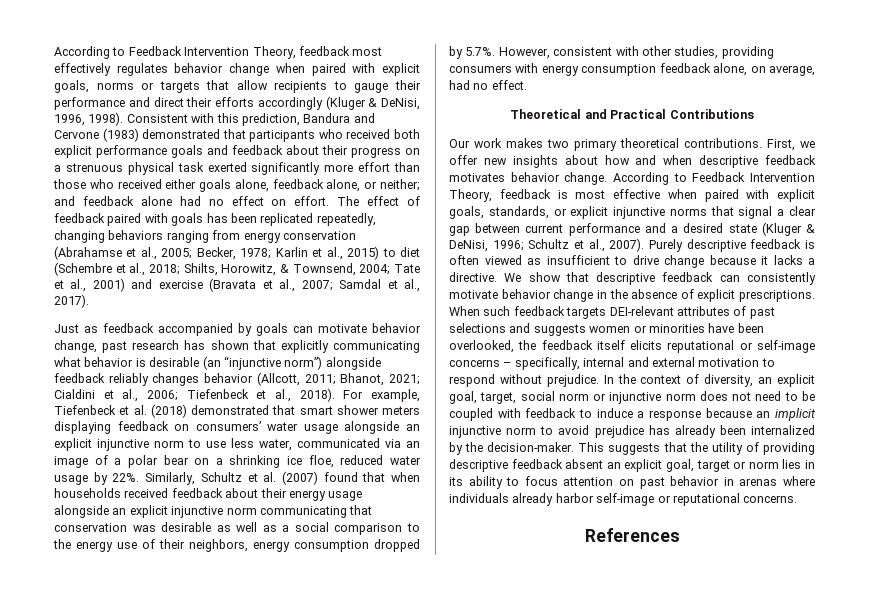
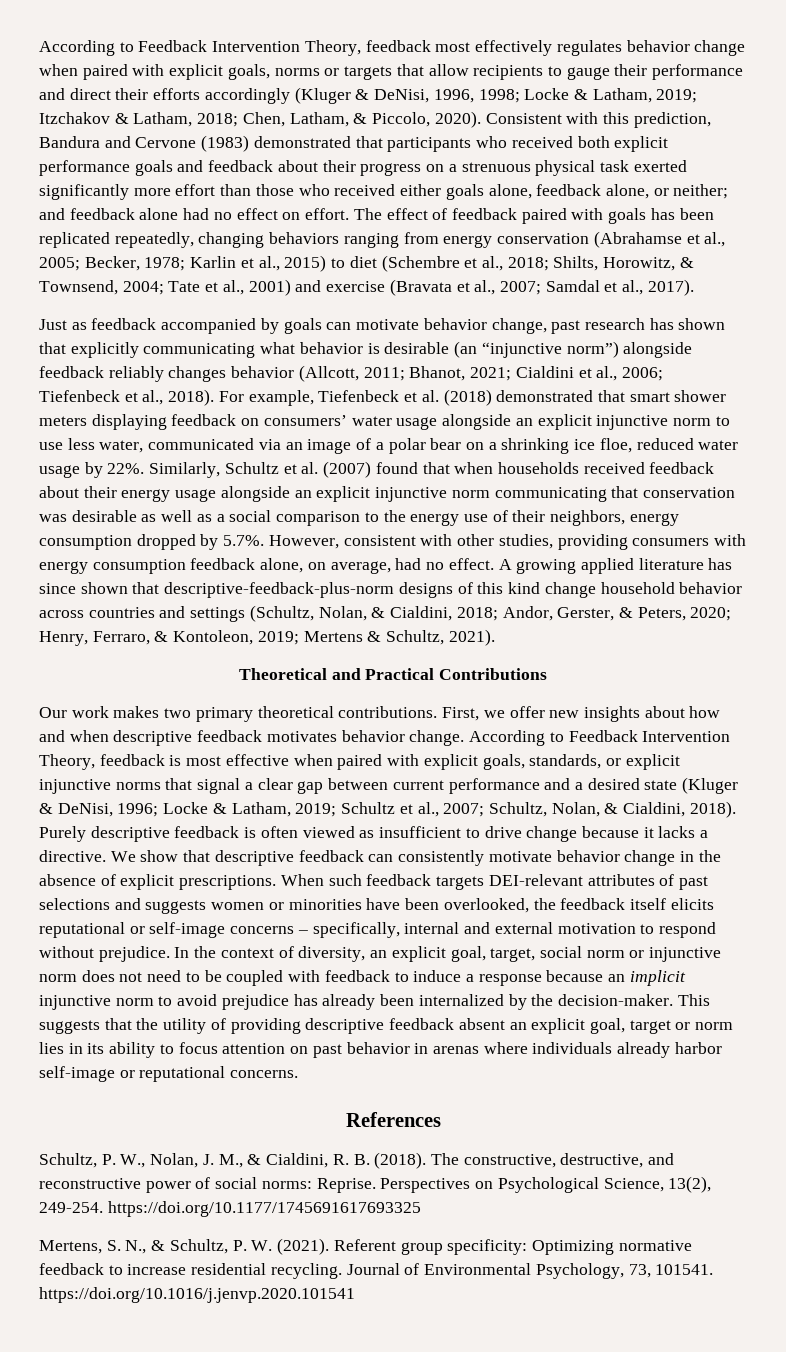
- According to Feedback Intervention Theory, feedback most effectively regulates behavior change when paired with explicit goals, norms or targets that allow recipients to gauge their performance and direct their efforts accordingly (Kluger & DeNisi, 1996, 1998).
+ According to Feedback Intervention Theory, feedback most effectively regulates behavior change when paired with explicit goals, norms or targets that allow recipients to gauge their performance and direct their efforts accordingly (Kluger & DeNisi, 1996, 1998; Locke & Latham, 2019; Itzchakov & Latham, 2018; Chen, Latham, & Piccolo, 2020).
+ A growing applied literature has since shown that descriptive-feedback-plus-norm designs of this kind change household behavior across countries and settings (Schultz, Nolan, & Cialdini, 2018; Andor, Gerster, & Peters, 2020; Henry, Ferraro, & Kontoleon, 2019; Mertens & Schultz, 2021).
- According to Feedback Intervention Theory, feedback is most effective when paired with explicit goals, standards, or explicit injunctive norms that signal a clear gap between current performance and a desired state (Kluger & DeNisi, 1996; Schultz et al., 2007).
+ According to Feedback Intervention Theory, feedback is most effective when paired with explicit goals, standards, or explicit injunctive norms that signal a clear gap between current performance and a desired state (Kluger & DeNisi, 1996; Locke & Latham, 2019; Schultz et al., 2007; Schultz, Nolan, & Cialdini, 2018).
+ Schultz, P. W., Nolan, J. M., & Cialdini, R. B. (2018). The constructive, destructive, and reconstructive power of social norms: Reprise. Perspectives on Psychological Science, 13(2), 249-254. https://doi.org/10.1177/1745691617693325
+ Mertens, S. N., & Schultz, P. W. (2021). Referent group specificity: Optimizing normative feedback to increase residential recycling. Journal of Environmental Psychology, 73, 101541. https://doi.org/10.1016/j.jenvp.2020.101541

